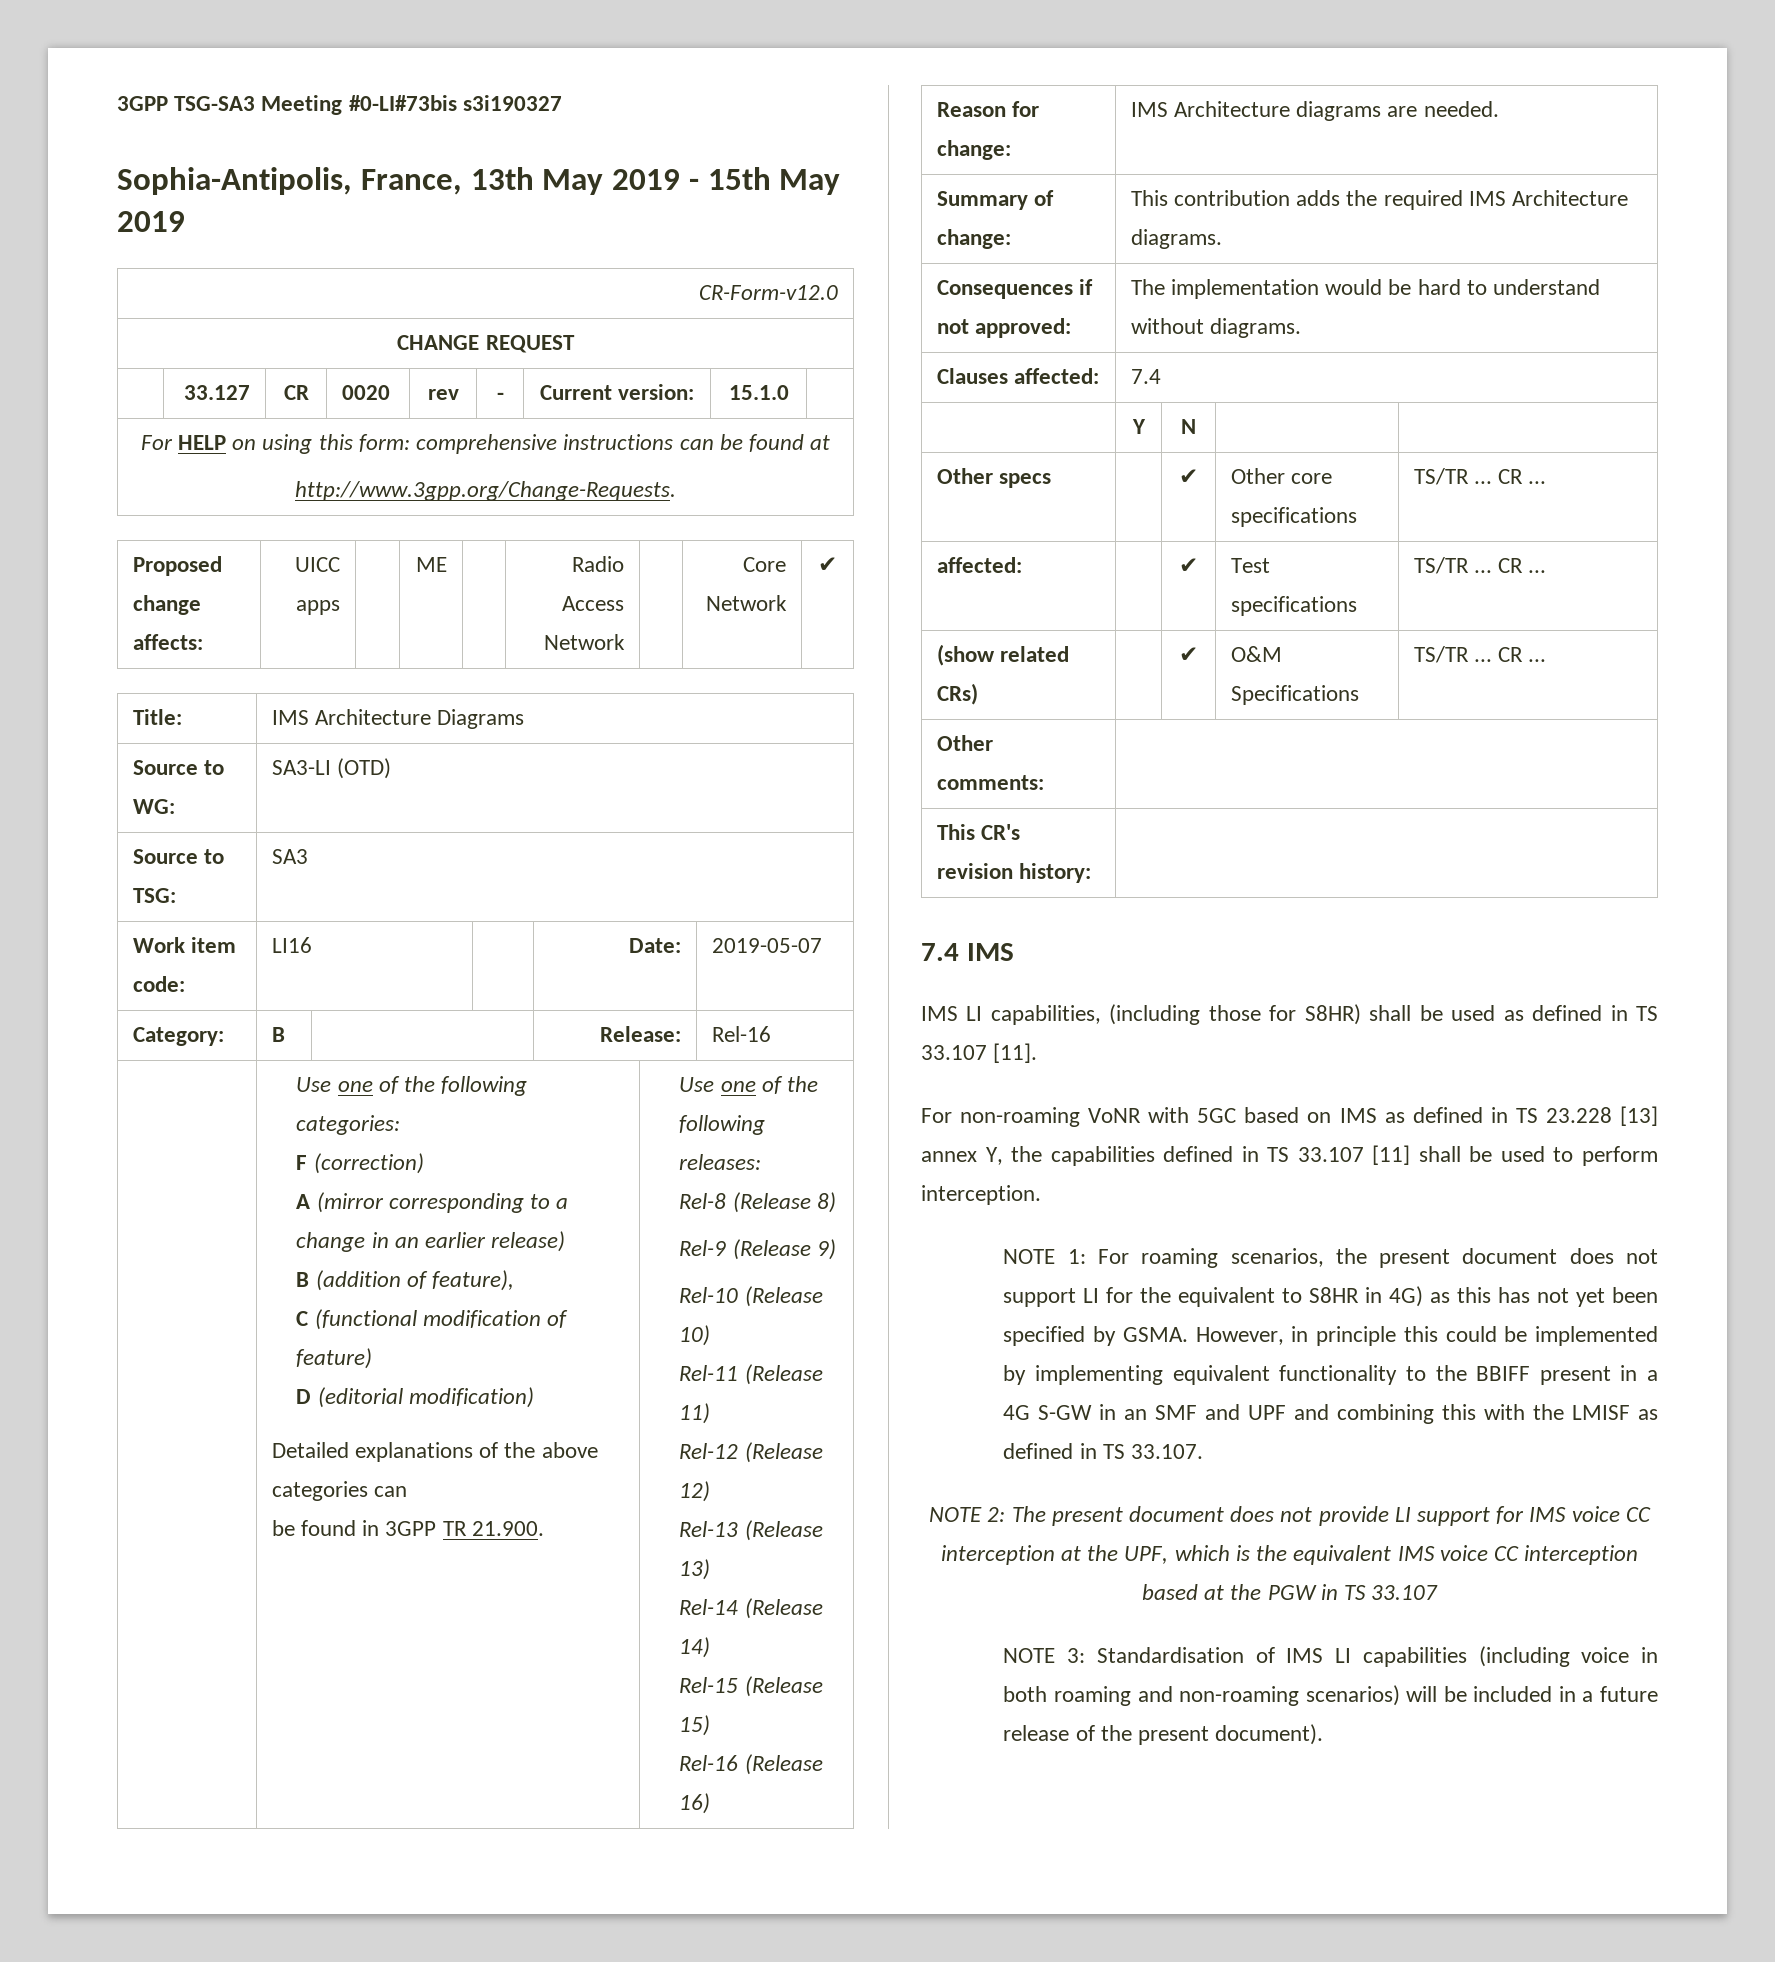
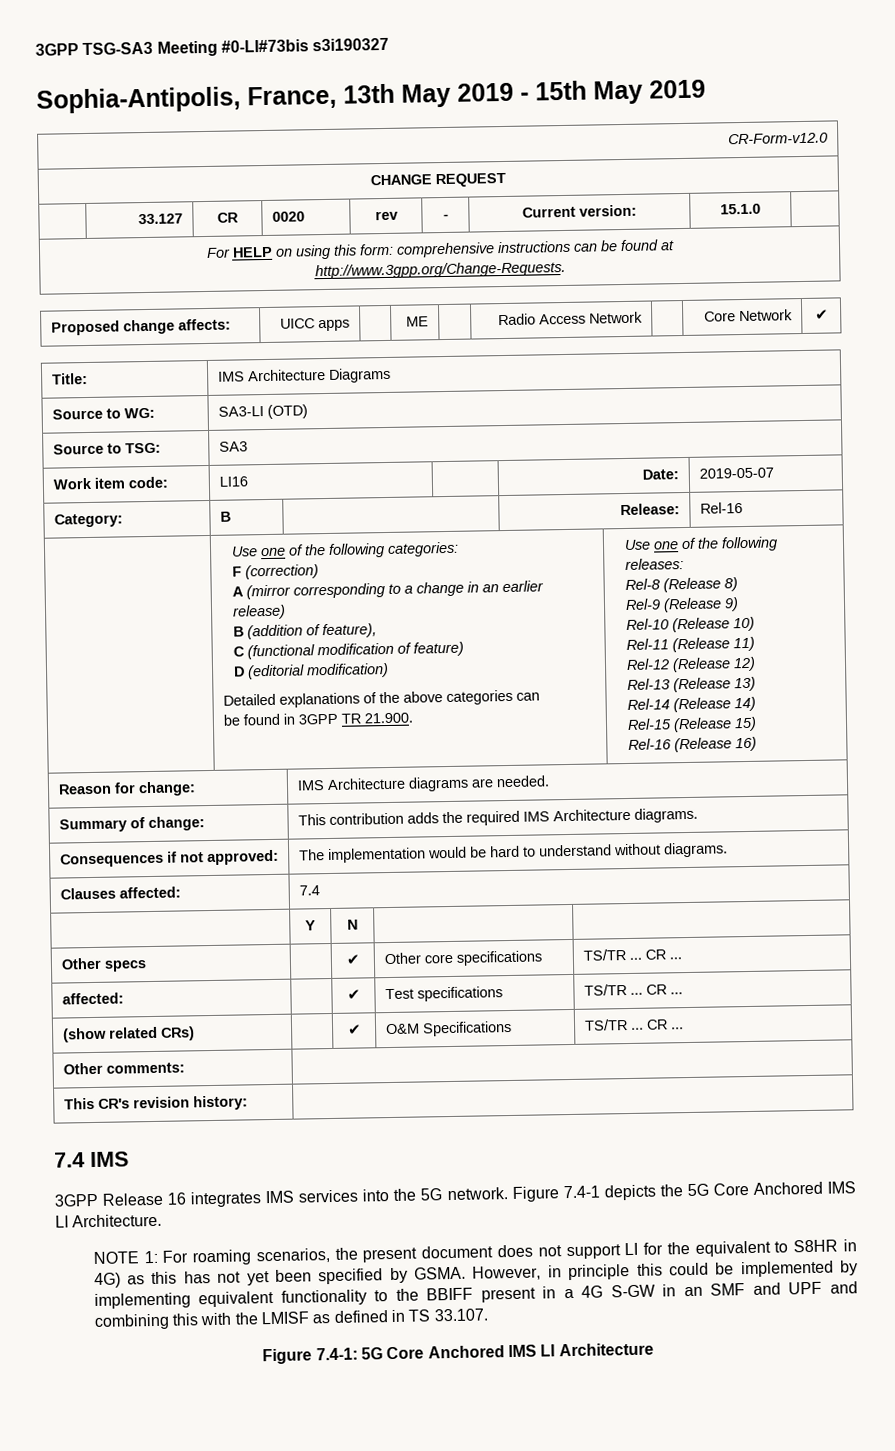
- IMS LI capabilities, (including those for S8HR) shall be used as defined in TS 33.107 [11].
- For non-roaming VoNR with 5GC based on IMS as defined in TS 23.228 [13] annex Y, the capabilities defined in TS 33.107 [11] shall be used to perform interception.
+ 3GPP Release 16 integrates IMS services into the 5G network. Figure 7.4-1 depicts the 5G Core Anchored IMS LI Architecture.
- NOTE 2: The present document does not provide LI support for IMS voice CC interception at the UPF, which is the equivalent IMS voice CC interception based at the PGW in TS 33.107
- NOTE 3: Standardisation of IMS LI capabilities (including voice in both roaming and non-roaming scenarios) will be included in a future release of the present document).
+ Figure 7.4-1: 5G Core Anchored IMS LI Architecture

